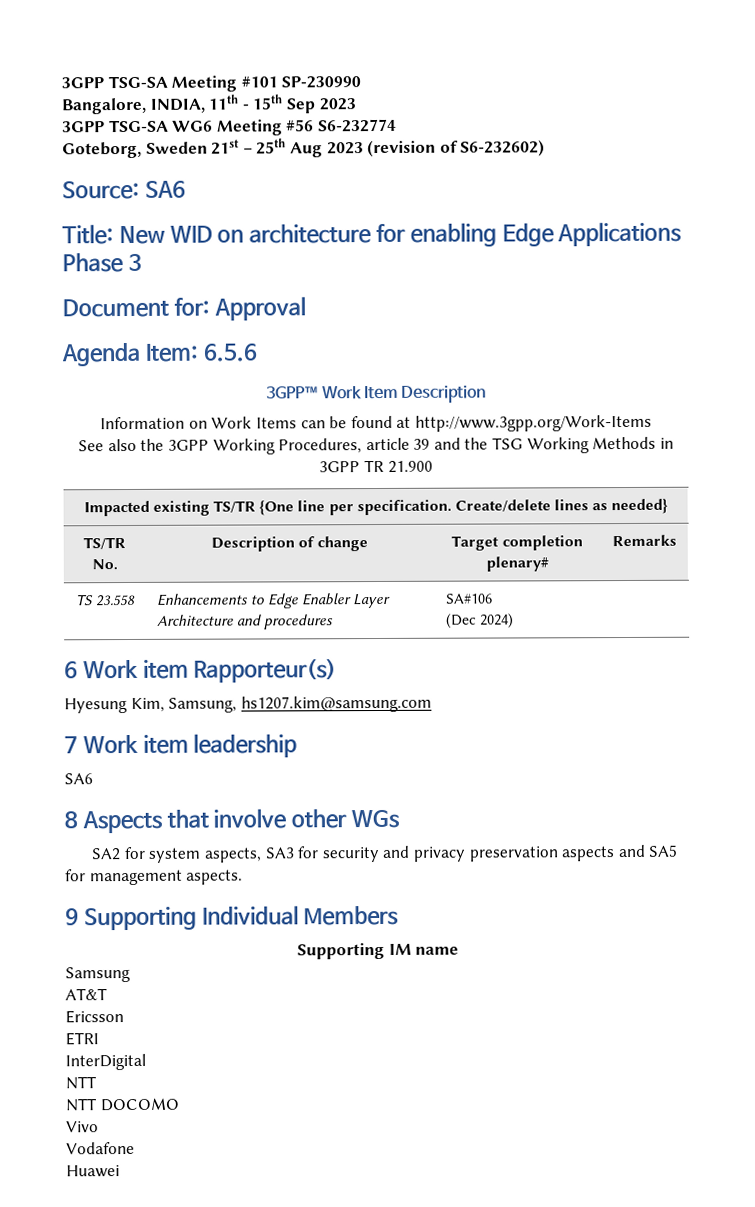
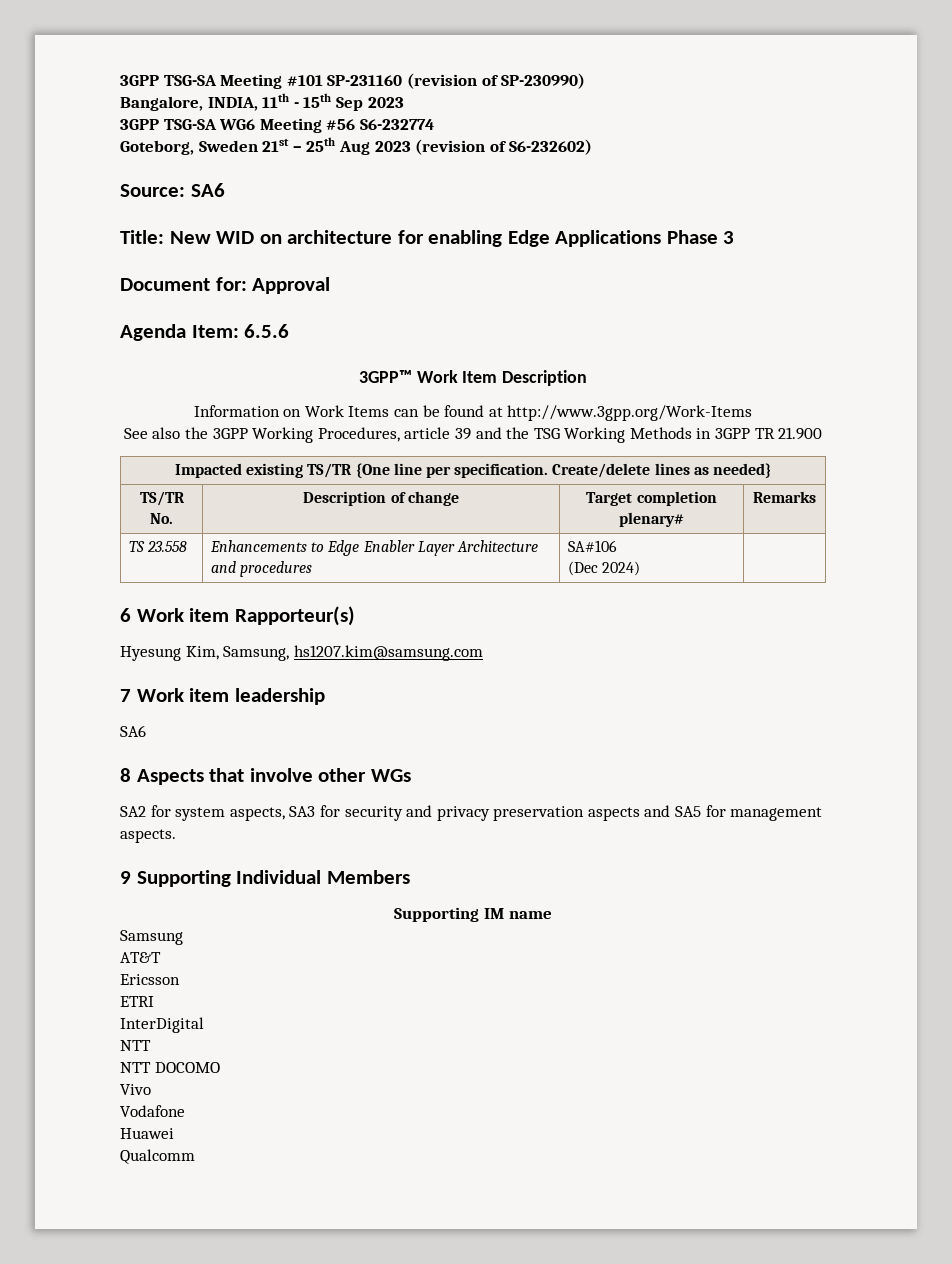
- 3GPP TSG-SA Meeting #101 SP-230990
+ 3GPP TSG-SA Meeting #101 SP-231160 (revision of SP-230990)
+ Qualcomm

